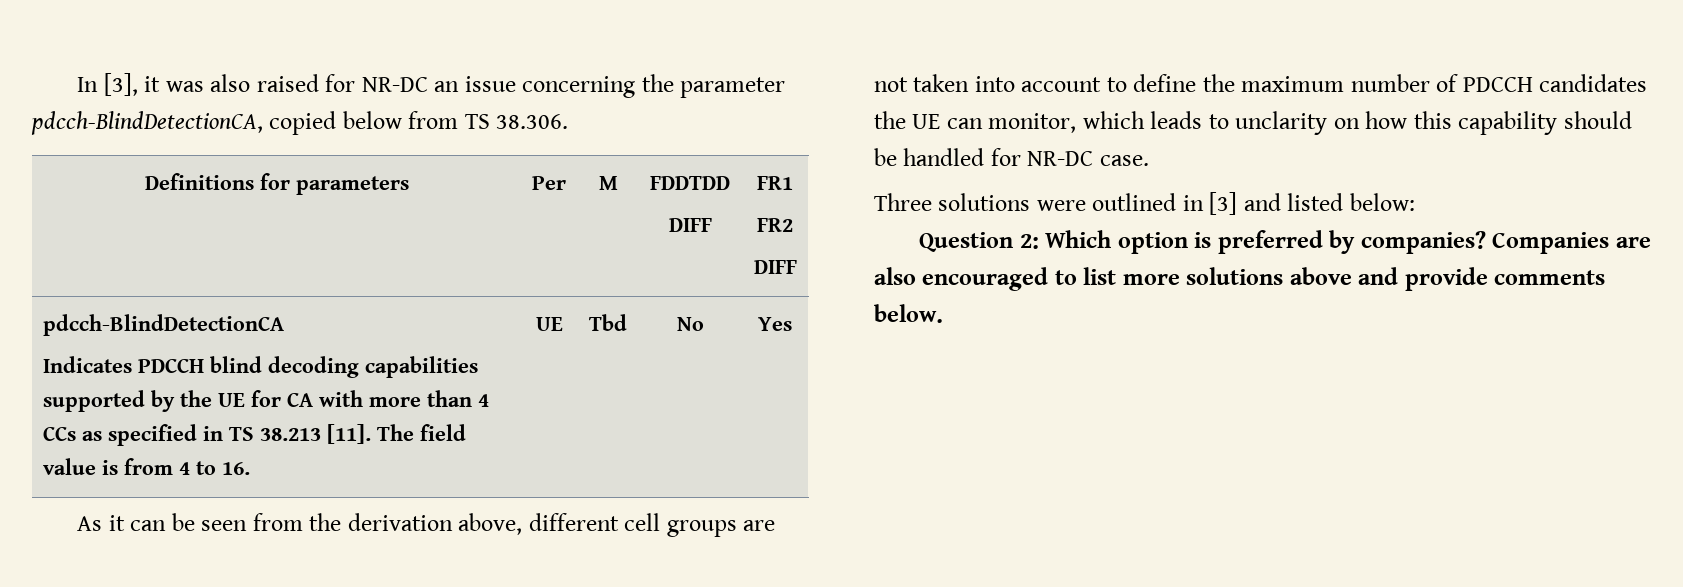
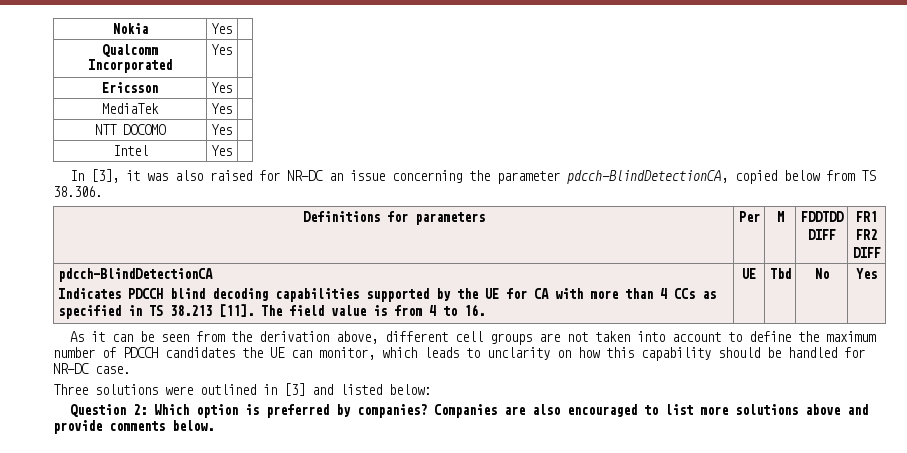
+ Nokia | Yes |
+ Qualcomm Incorporated | Yes |
+ Ericsson | Yes |
+ MediaTek | Yes |
+ NTT DOCOMO | Yes |
+ Intel | Yes |

